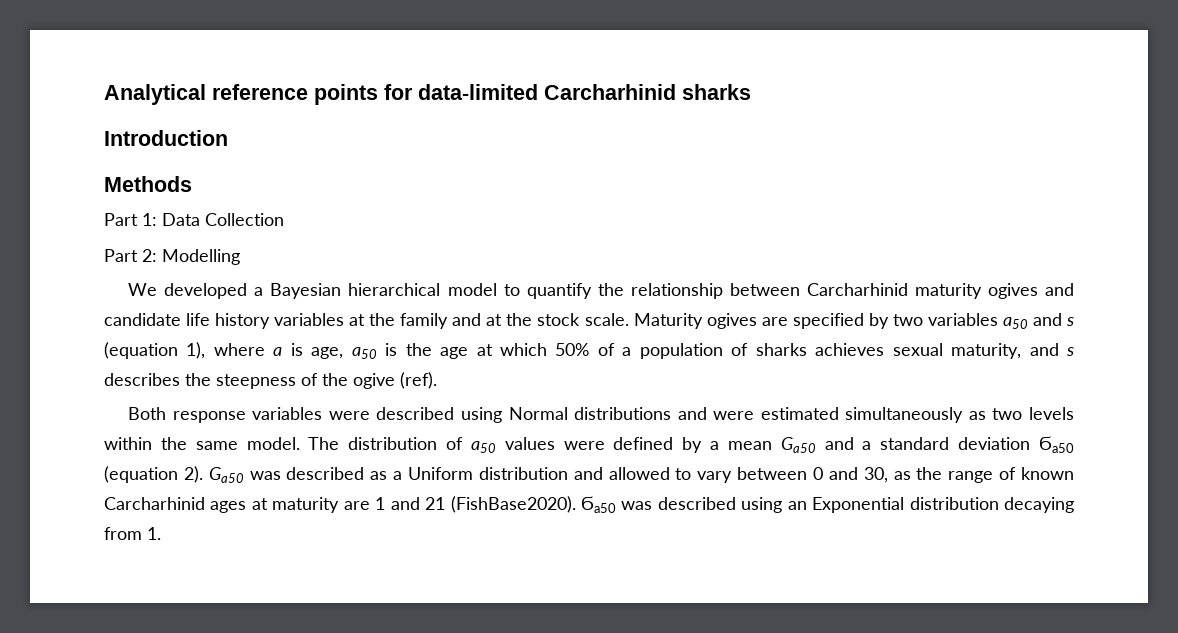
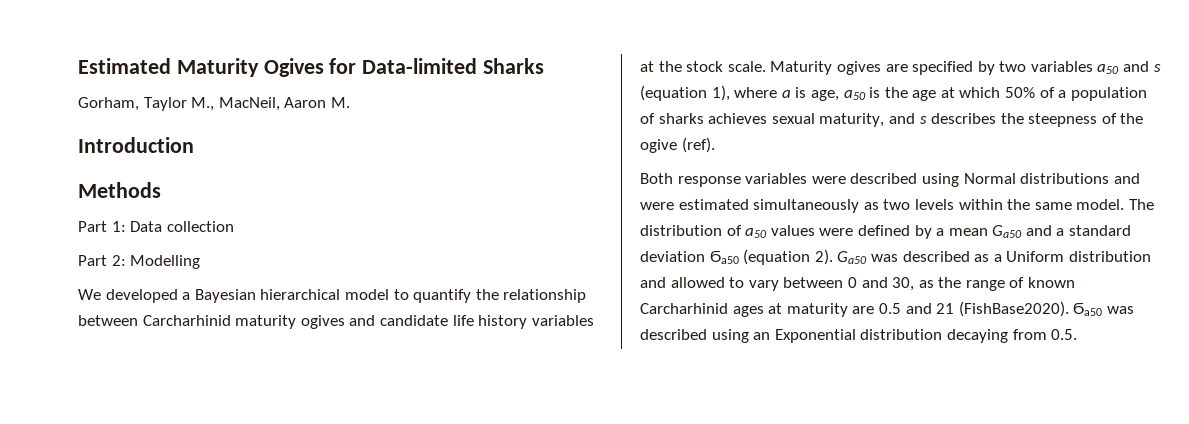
- Analytical reference points for data-limited Carcharhinid sharks
+ Estimated Maturity Ogives for Data-limited Sharks
+ Gorham, Taylor M., MacNeil, Aaron M.
- Part 1: Data Collection
+ Part 1: Data collection
- We developed a Bayesian hierarchical model to quantify the relationship between Carcharhinid maturity ogives and candidate life history variables at the family and at the stock scale.
+ We developed a Bayesian hierarchical model to quantify the relationship between Carcharhinid maturity ogives and candidate life history variables at the stock scale.
- Ga50 was described as a Uniform distribution and allowed to vary between 0 and 30, as the range of known Carcharhinid ages at maturity are 1 and 21 (FishBase2020).
+ Ga50 was described as a Uniform distribution and allowed to vary between 0 and 30, as the range of known Carcharhinid ages at maturity are 0.5 and 21 (FishBase2020).
- Ϭa50 was described using an Exponential distribution decaying from 1.
+ Ϭa50 was described using an Exponential distribution decaying from 0.5.

